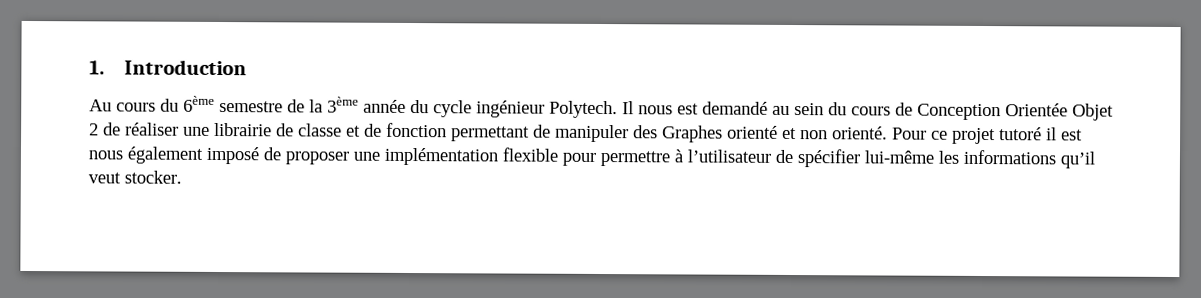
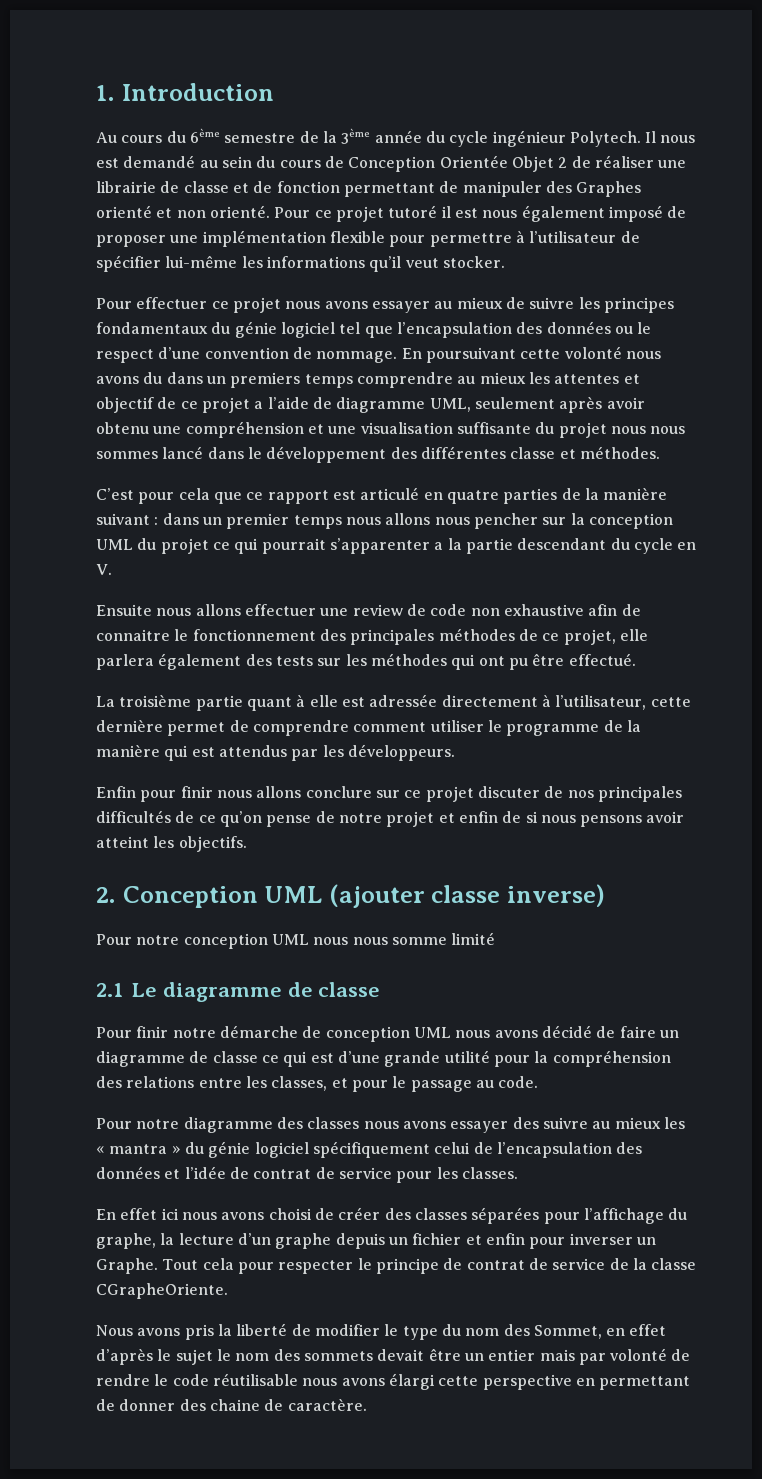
+ Pour effectuer ce projet nous avons essayer au mieux de suivre les principes fondamentaux du génie logiciel tel que l’encapsulation des données ou le respect d’une convention de nommage. En poursuivant cette volonté nous avons du dans un premiers temps comprendre au mieux les attentes et objectif de ce projet a l’aide de diagramme UML, seulement après avoir obtenu une compréhension et une visualisation suffisante du projet nous nous sommes lancé dans le développement des différentes classe et méthodes.
+ C’est pour cela que ce rapport est articulé en quatre parties de la manière suivant : dans un premier temps nous allons nous pencher sur la conception UML du projet ce qui pourrait s’apparenter a la partie descendant du cycle en V.
+ Ensuite nous allons effectuer une review de code non exhaustive afin de connaitre le fonctionnement des principales méthodes de ce projet, elle parlera également des tests sur les méthodes qui ont pu être effectué.
+ La troisième partie quant à elle est adressée directement à l’utilisateur, cette dernière permet de comprendre comment utiliser le programme de la manière qui est attendus par les développeurs.
+ Enfin pour finir nous allons conclure sur ce projet discuter de nos principales difficultés de ce qu’on pense de notre projet et enfin de si nous pensons avoir atteint les objectifs.
+ 2. Conception UML (ajouter classe inverse)
+ Pour notre conception UML nous nous somme limité
+ 2.1 Le diagramme de classe
+ Pour finir notre démarche de conception UML nous avons décidé de faire un diagramme de classe ce qui est d’une grande utilité pour la compréhension des relations entre les classes, et pour le passage au code.
+ Pour notre diagramme des classes nous avons essayer des suivre au mieux les « mantra » du génie logiciel spécifiquement celui de l’encapsulation des données et l’idée de contrat de service pour les classes.
+ En effet ici nous avons choisi de créer des classes séparées pour l’affichage du graphe, la lecture d’un graphe depuis un fichier et enfin pour inverser un Graphe. Tout cela pour respecter le principe de contrat de service de la classe CGrapheOriente.
+ Nous avons pris la liberté de modifier le type du nom des Sommet, en effet d’après le sujet le nom des sommets devait être un entier mais par volonté de rendre le code réutilisable nous avons élargi cette perspective en permettant de donner des chaine de caractère.

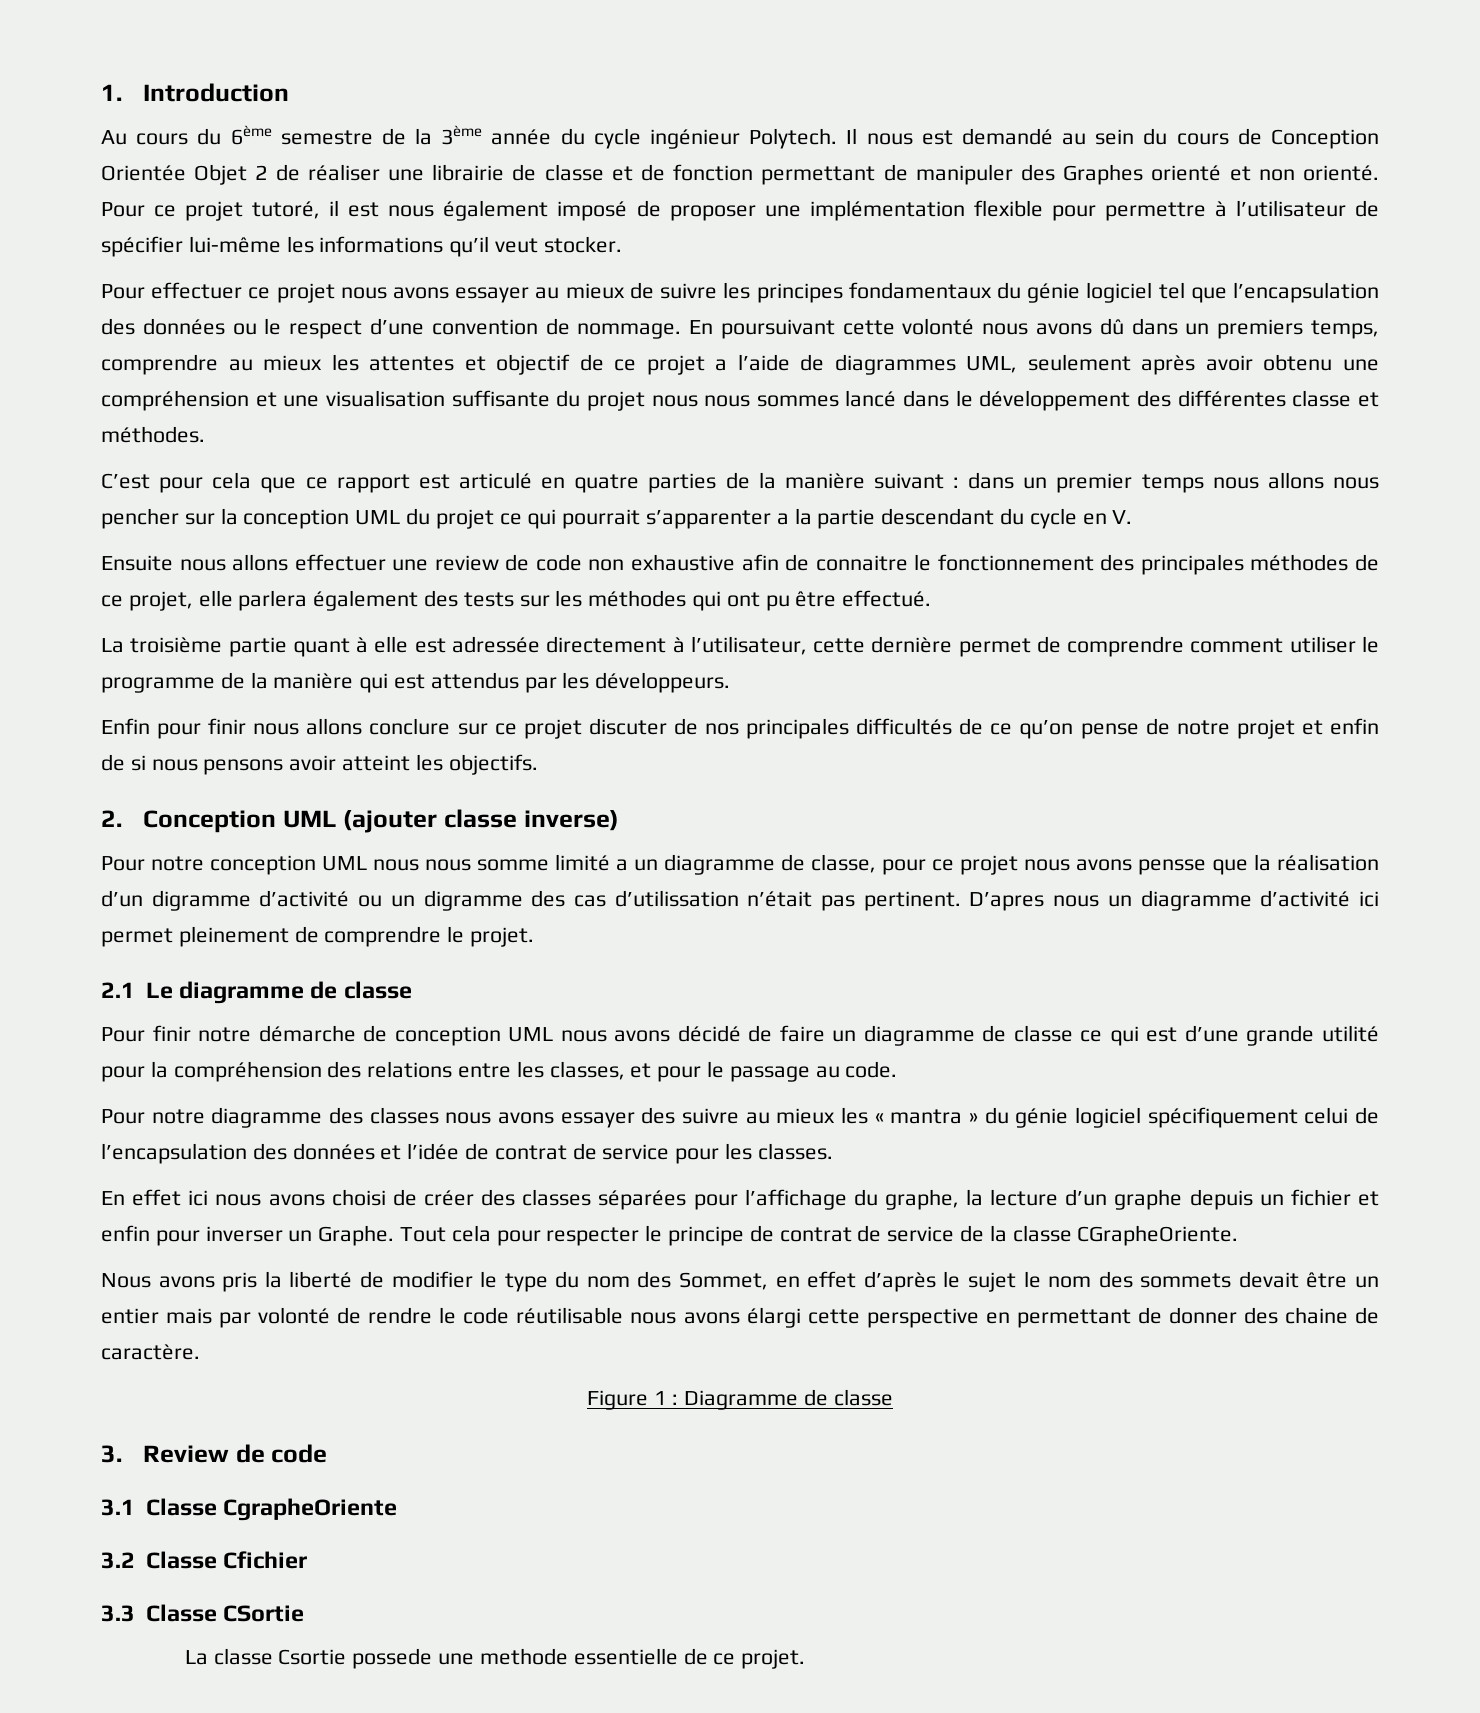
- Pour ce projet tutoré il est nous également imposé de proposer une implémentation flexible pour permettre à l’utilisateur de spécifier lui-même les informations qu’il veut stocker.
+ Pour ce projet tutoré, il est nous également imposé de proposer une implémentation flexible pour permettre à l’utilisateur de spécifier lui-même les informations qu’il veut stocker.
- En poursuivant cette volonté nous avons du dans un premiers temps comprendre au mieux les attentes et objectif de ce projet a l’aide de diagramme UML, seulement après avoir obtenu une compréhension et une visualisation suffisante du projet nous nous sommes lancé dans le développement des différentes classe et méthodes.
+ En poursuivant cette volonté nous avons dû dans un premiers temps, comprendre au mieux les attentes et objectif de ce projet a l’aide de diagrammes UML, seulement après avoir obtenu une compréhension et une visualisation suffisante du projet nous nous sommes lancé dans le développement des différentes classe et méthodes.
- Pour notre conception UML nous nous somme limité
+ Pour notre conception UML nous nous somme limité a un diagramme de classe, pour ce projet nous avons pensse que la réalisation d’un digramme d’activité ou un digramme des cas d’utilissation n’était pas pertinent. D’apres nous un diagramme d’activité ici permet pleinement de comprendre le projet.
+ Figure 1 : Diagramme de classe
+ 3. Review de code
+ 3.1 Classe CgrapheOriente
+ 3.2 Classe Cfichier
+ 3.3 Classe CSortie
+ La classe Csortie possede une methode essentielle de ce projet.

